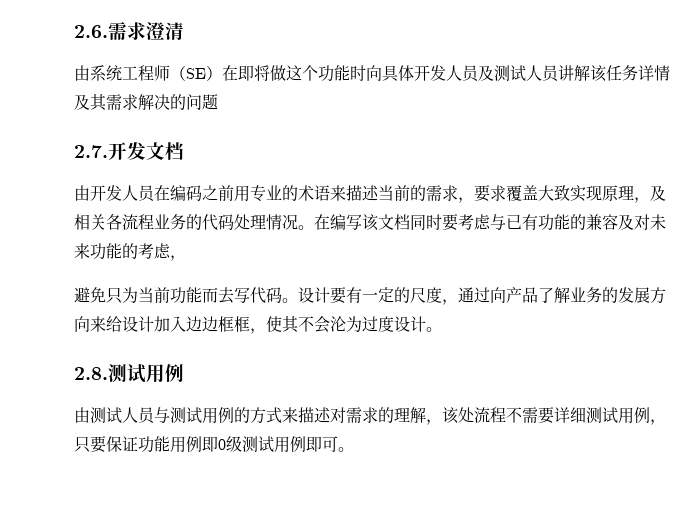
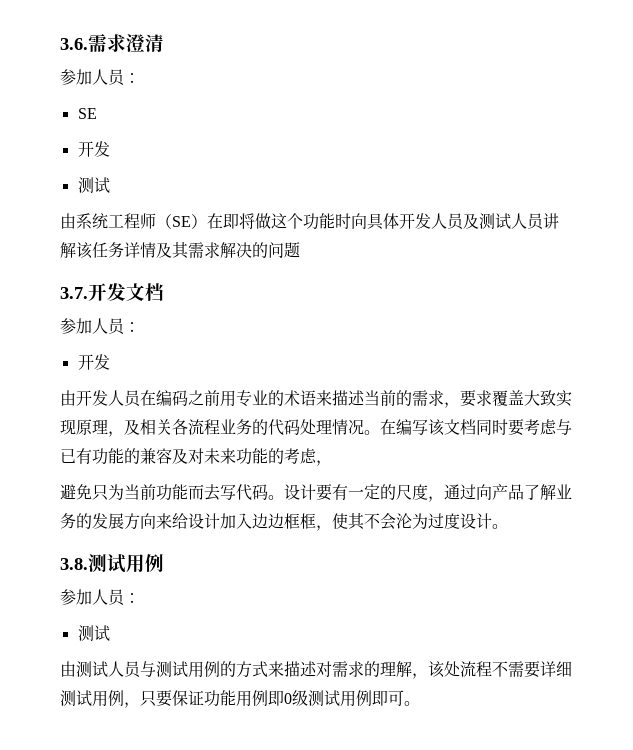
- 2.6.需求澄清
+ 3.6.需求澄清
+ 参加人员：
+ SE
+ 开发
+ 测试
- 2.7.开发文档
+ 3.7.开发文档
+ 参加人员：
+ 开发
- 2.8.测试用例
+ 3.8.测试用例
+ 参加人员：
+ 测试

